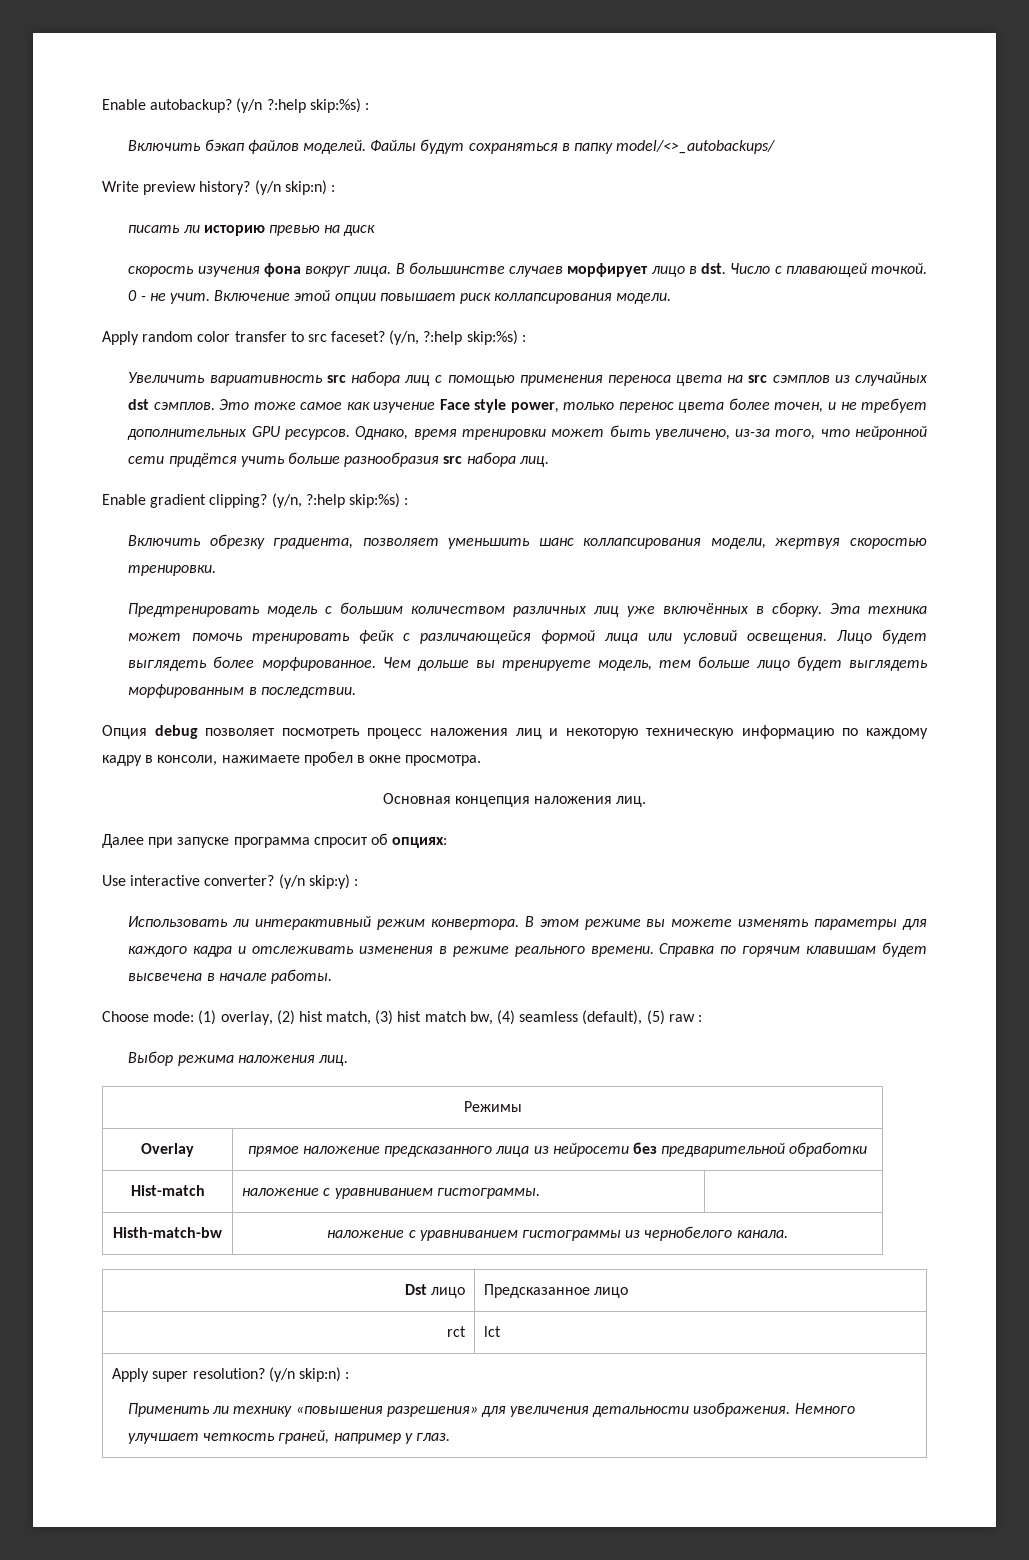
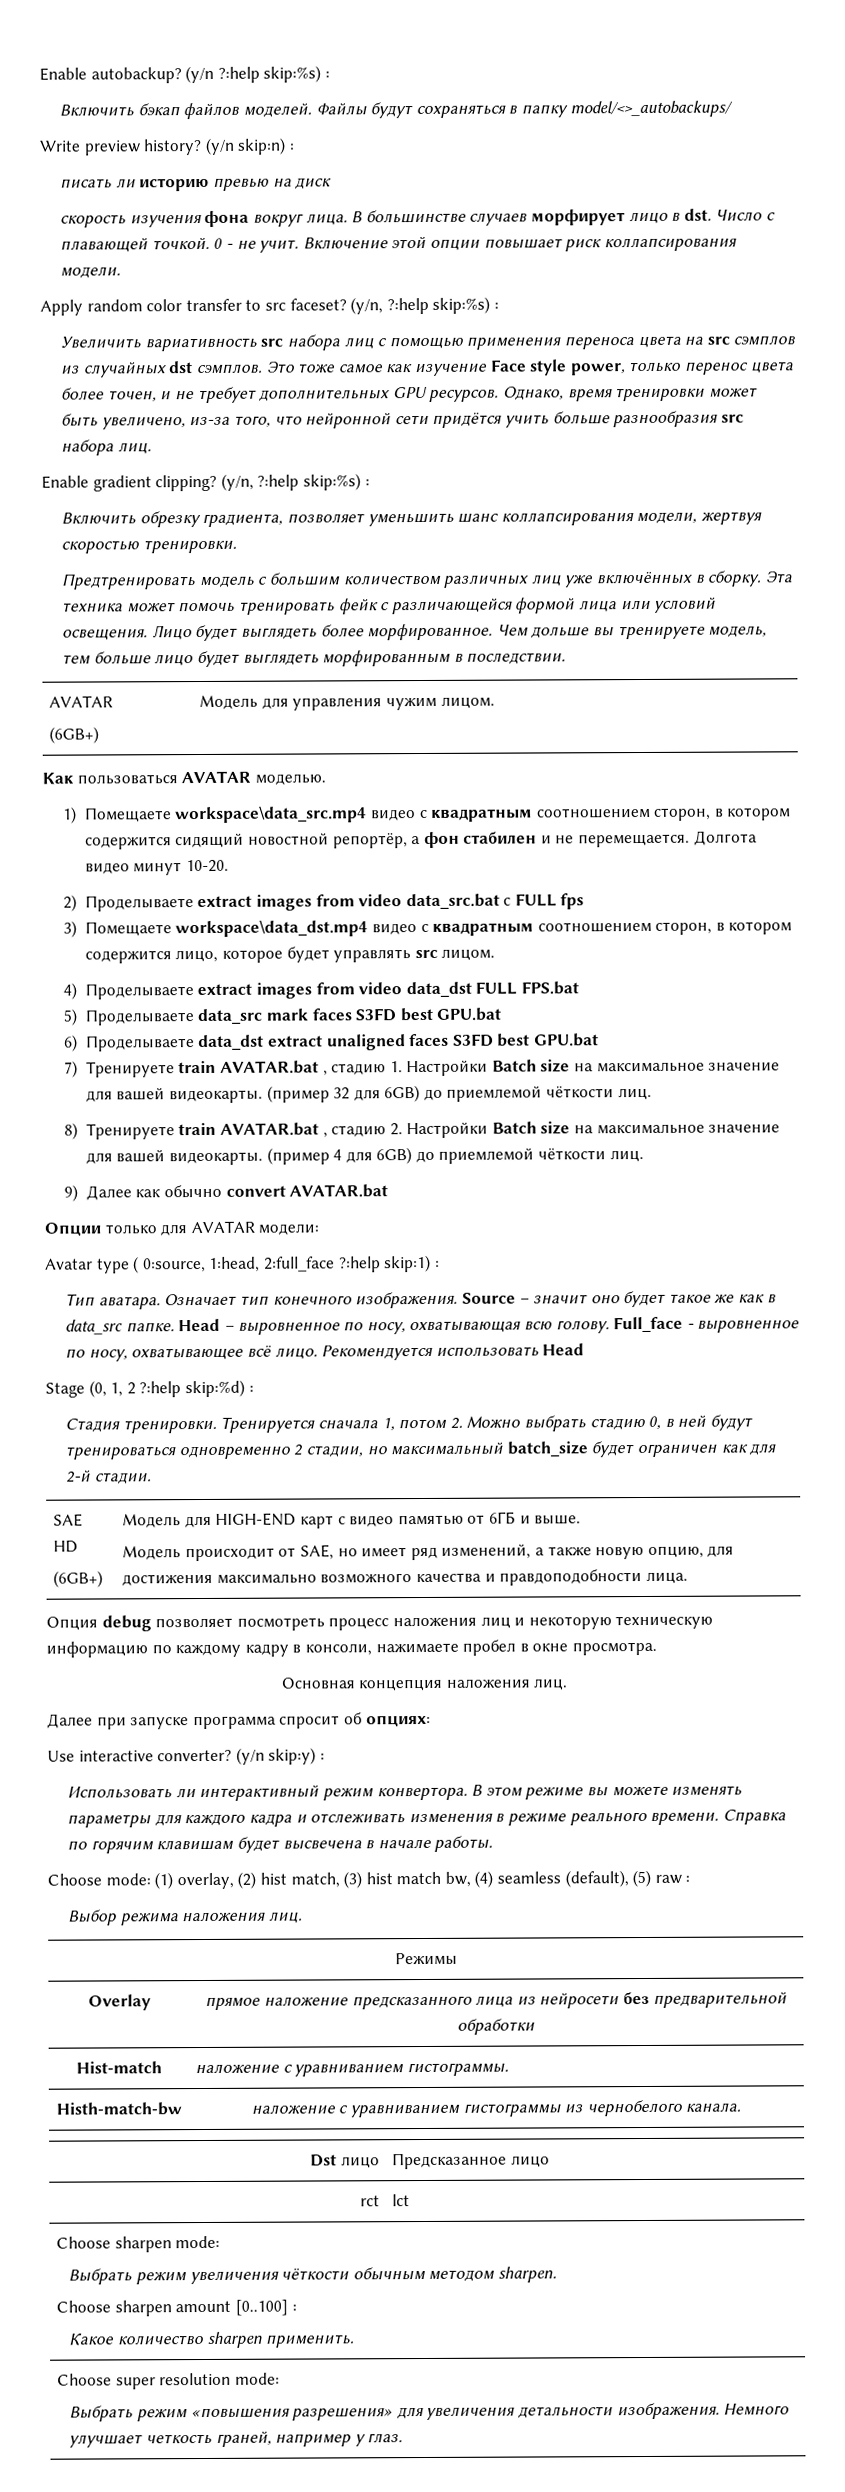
  Чем дольше вы тренируете модель, тем больше лицо будет выглядеть морфированным в последствии.
+ AVATAR
+ (6GB+) | Модель для управления чужим лицом.
+ Как пользоваться AVATAR моделью.
+ 1) Помещаете workspace\data_src.mp4 видео с квадратным соотношением сторон, в котором содержится сидящий новостной репортёр, а фон стабилен и не перемещается. Долгота видео минут 10-20.
+ 2) Проделываете extract images from video data_src.bat с FULL fps
+ 3) Помещаете workspace\data_dst.mp4 видео с квадратным соотношением сторон, в котором содержится лицо, которое будет управлять src лицом.
+ 4) Проделываете extract images from video data_dst FULL FPS.bat
+ 5) Проделываете data_src mark faces S3FD best GPU.bat
+ 6) Проделываете data_dst extract unaligned faces S3FD best GPU.bat
+ 7) Тренируете train AVATAR.bat , стадию 1. Настройки Batch size на максимальное значение для вашей видеокарты. (пример 32 для 6GB) до приемлемой чёткости лиц.
+ 8) Тренируете train AVATAR.bat , стадию 2. Настройки Batch size на максимальное значение для вашей видеокарты. (пример 4 для 6GB) до приемлемой чёткости лиц.
+ 9) Далее как обычно convert AVATAR.bat
+ Опции только для AVATAR модели:
+ Avatar type ( 0:source, 1:head, 2:full_face ?:help skip:1) :
+ Тип аватара. Означает тип конечного изображения. Source – значит оно будет такое же как в data_src папке. Head – выровненное по носу, охватывающая всю голову. Full_face - выровненное по носу, охватывающее всё лицо. Рекомендуется использовать Head
+ Stage (0, 1, 2 ?:help skip:%d) :
+ Стадия тренировки. Тренируется сначала 1, потом 2. Можно выбрать стадию 0, в ней будут тренироваться одновременно 2 стадии, но максимальный batch_size будет ограничен как для 2-й стадии.
+ SAE HD
+ (6GB+) | Модель для HIGH-END карт с видео памятью от 6ГБ и выше.
+ Модель происходит от SAE, но имеет ряд изменений, а также новую опцию, для достижения максимально возможного качества и правдоподобности лица.
- Apply super resolution? (y/n skip:n) :
- Применить ли технику «повышения разрешения» для увеличения детальности изображения. Немного улучшает четкость граней, например у глаз.
+ Choose sharpen mode:
+ Выбрать режим увеличения чёткости обычным методом sharpen.
+ Choose sharpen amount [0..100] :
+ Какое количество sharpen применить.
+ Choose super resolution mode:
+ Выбрать режим «повышения разрешения» для увеличения детальности изображения. Немного улучшает четкость граней, например у глаз.

